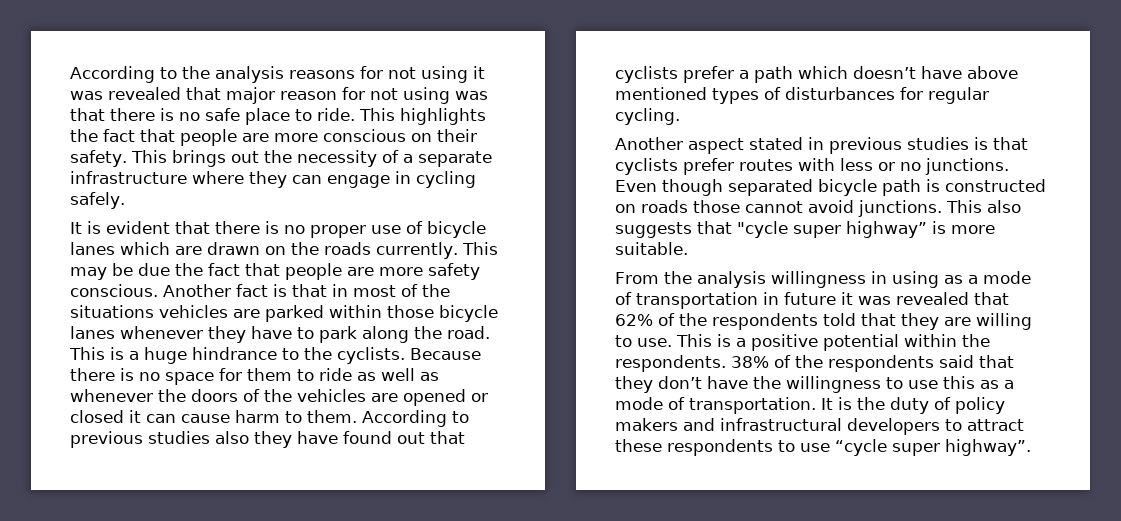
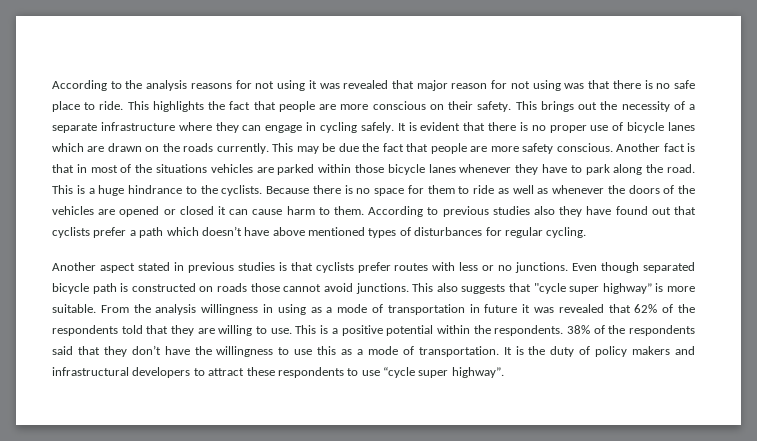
- This brings out the necessity of a separate infrastructure where they can engage in cycling safely.
- It is evident that there is no proper use of bicycle lanes which are drawn on the roads currently.
+ This brings out the necessity of a separate infrastructure where they can engage in cycling safely. It is evident that there is no proper use of bicycle lanes which are drawn on the roads currently.
- This also suggests that "cycle super highway” is more suitable.
- From the analysis willingness in using as a mode of transportation in future it was revealed that 62% of the respondents told that they are willing to use.
+ This also suggests that "cycle super highway” is more suitable. From the analysis willingness in using as a mode of transportation in future it was revealed that 62% of the respondents told that they are willing to use.

